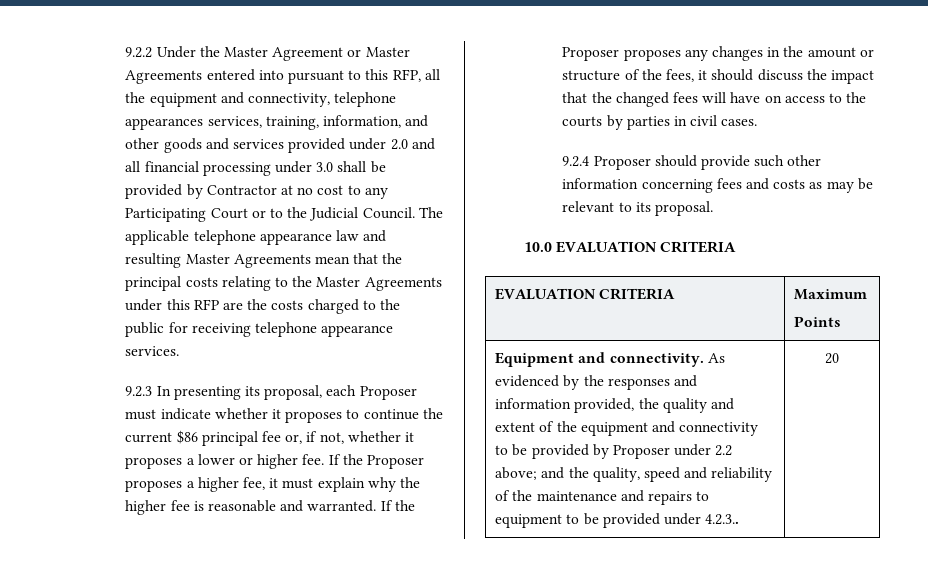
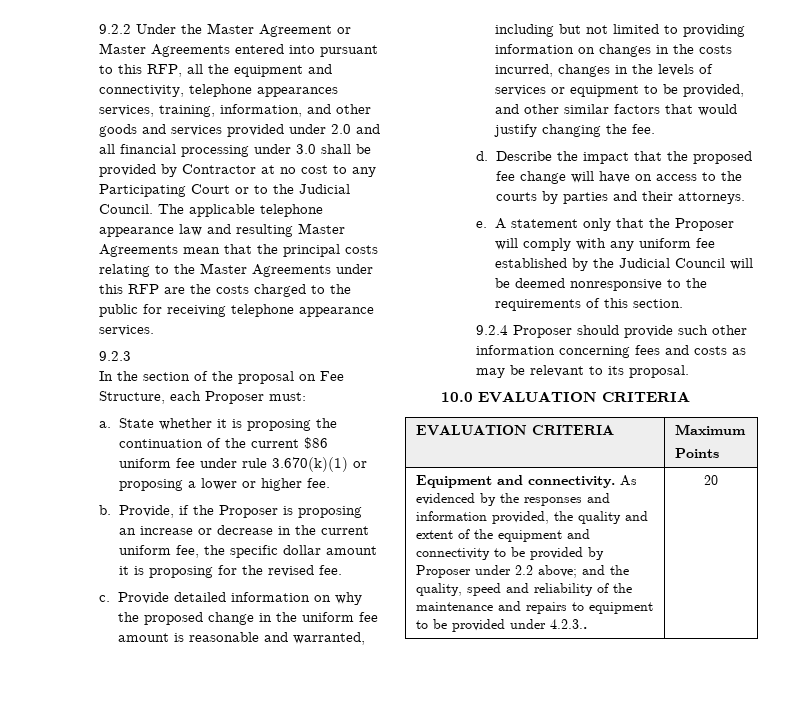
- 9.2.3 In presenting its proposal, each Proposer must indicate whether it proposes to continue the current $86 principal fee or, if not, whether it proposes a lower or higher fee. If the Proposer proposes a higher fee, it must explain why the higher fee is reasonable and warranted. If the Proposer proposes any changes in the amount or structure of the fees, it should discuss the impact that the changed fees will have on access to the courts by parties in civil cases.
+ 9.2.3
+ In the section of the proposal on Fee Structure, each Proposer must:
+ a. State whether it is proposing the continuation of the current $86 uniform fee under rule 3.670(k)(1) or proposing a lower or higher fee.
+ b. Provide, if the Proposer is proposing an increase or decrease in the current uniform fee, the specific dollar amount it is proposing for the revised fee.
+ c. Provide detailed information on why the proposed change in the uniform fee amount is reasonable and warranted, including but not limited to providing information on changes in the costs incurred, changes in the levels of services or equipment to be provided, and other similar factors that would justify changing the fee.
+ d. Describe the impact that the proposed fee change will have on access to the courts by parties and their attorneys.
+ e. A statement only that the Proposer will comply with any uniform fee established by the Judicial Council will be deemed nonresponsive to the requirements of this section.

